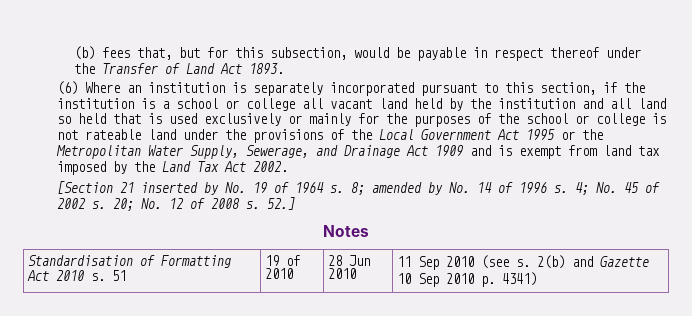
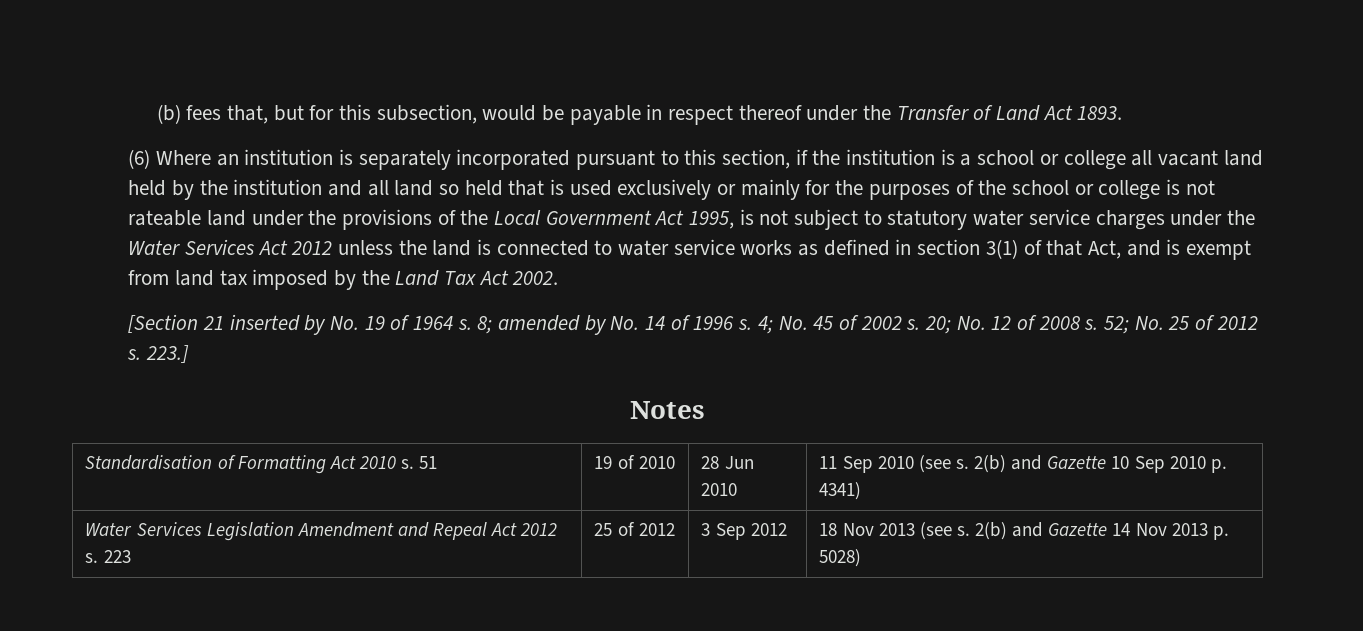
- (6) Where an institution is separately incorporated pursuant to this section, if the institution is a school or college all vacant land held by the institution and all land so held that is used exclusively or mainly for the purposes of the school or college is not rateable land under the provisions of the Local Government Act 1995 or the Metropolitan Water Supply, Sewerage, and Drainage Act 1909 and is exempt from land tax imposed by the Land Tax Act 2002.
+ (6) Where an institution is separately incorporated pursuant to this section, if the institution is a school or college all vacant land held by the institution and all land so held that is used exclusively or mainly for the purposes of the school or college is not rateable land under the provisions of the Local Government Act 1995, is not subject to statutory water service charges under the Water Services Act 2012 unless the land is connected to water service works as defined in section 3(1) of that Act, and is exempt from land tax imposed by the Land Tax Act 2002.
- 52.]
+ 52; No. 25 of 2012 s. 223.]
+ Water Services Legislation Amendment and Repeal Act 2012 s. 223 | 25 of 2012 | 3 Sep 2012 | 18 Nov 2013 (see s. 2(b) and Gazette 14 Nov 2013 p. 5028)

